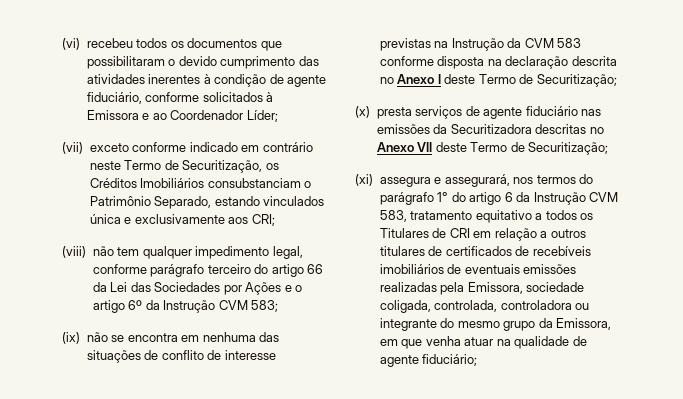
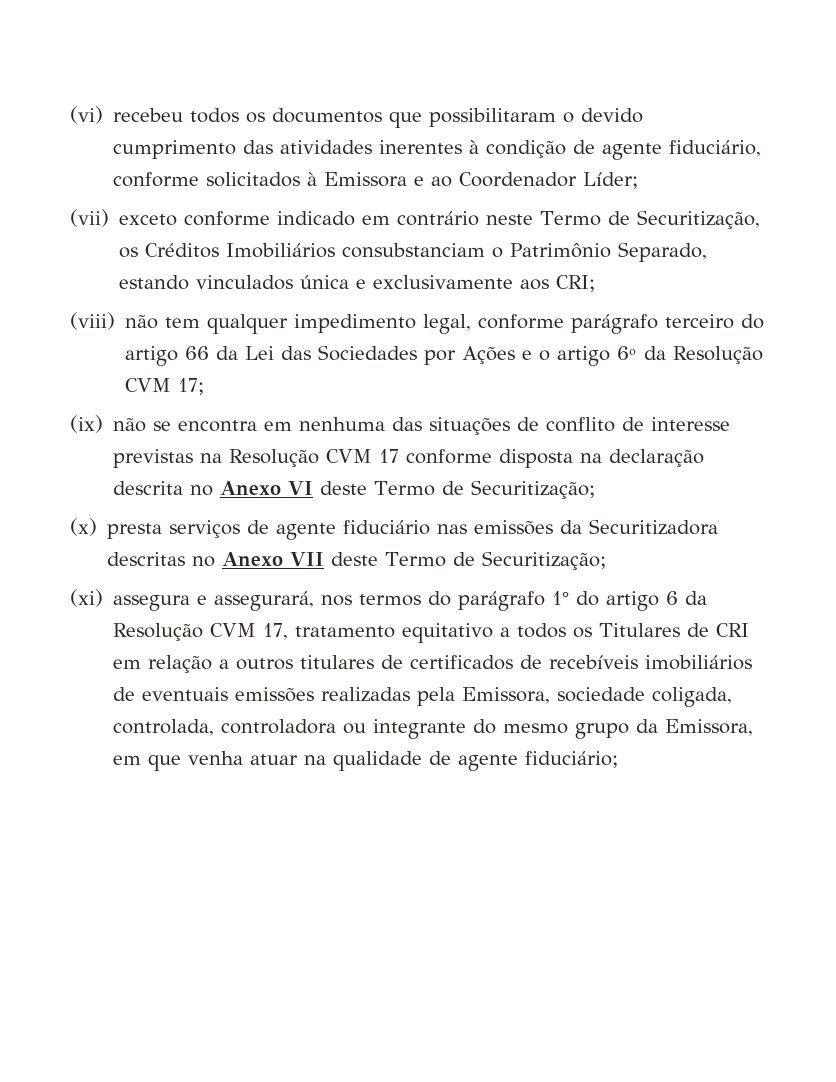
- (viii) não tem qualquer impedimento legal, conforme parágrafo terceiro do artigo 66 da Lei das Sociedades por Ações e o artigo 6º da Instrução CVM 583;
+ (viii) não tem qualquer impedimento legal, conforme parágrafo terceiro do artigo 66 da Lei das Sociedades por Ações e o artigo 6º da Resolução CVM 17;
- (ix) não se encontra em nenhuma das situações de conflito de interesse previstas na Instrução da CVM 583 conforme disposta na declaração descrita no Anexo I deste Termo de Securitização;
+ (ix) não se encontra em nenhuma das situações de conflito de interesse previstas na Resolução CVM 17 conforme disposta na declaração descrita no Anexo VI deste Termo de Securitização;
- (xi) assegura e assegurará, nos termos do parágrafo 1° do artigo 6 da Instrução CVM 583, tratamento equitativo a todos os Titulares de CRI em relação a outros titulares de certificados de recebíveis imobiliários de eventuais emissões realizadas pela Emissora, sociedade coligada, controlada, controladora ou integrante do mesmo grupo da Emissora, em que venha atuar na qualidade de agente fiduciário;
+ (xi) assegura e assegurará, nos termos do parágrafo 1° do artigo 6 da Resolução CVM 17, tratamento equitativo a todos os Titulares de CRI em relação a outros titulares de certificados de recebíveis imobiliários de eventuais emissões realizadas pela Emissora, sociedade coligada, controlada, controladora ou integrante do mesmo grupo da Emissora, em que venha atuar na qualidade de agente fiduciário;

